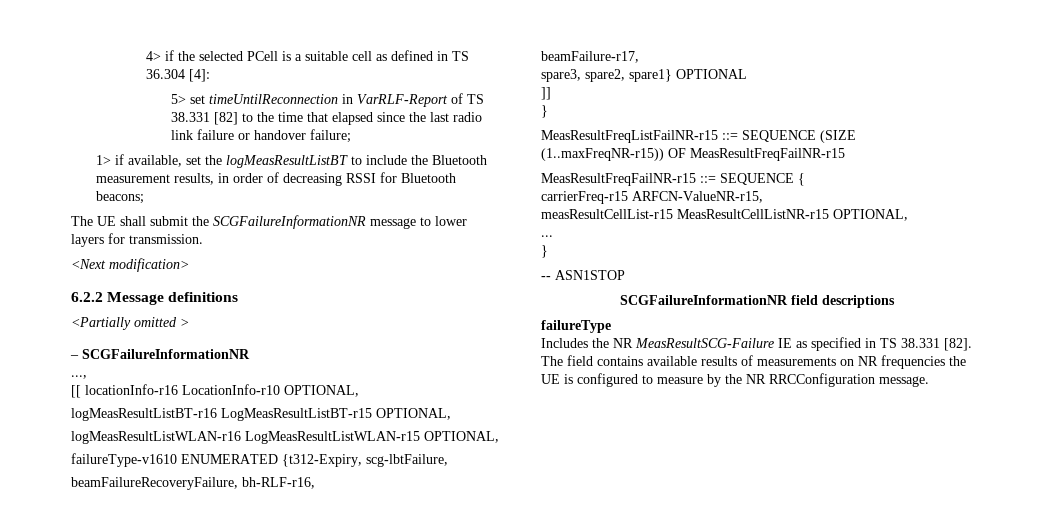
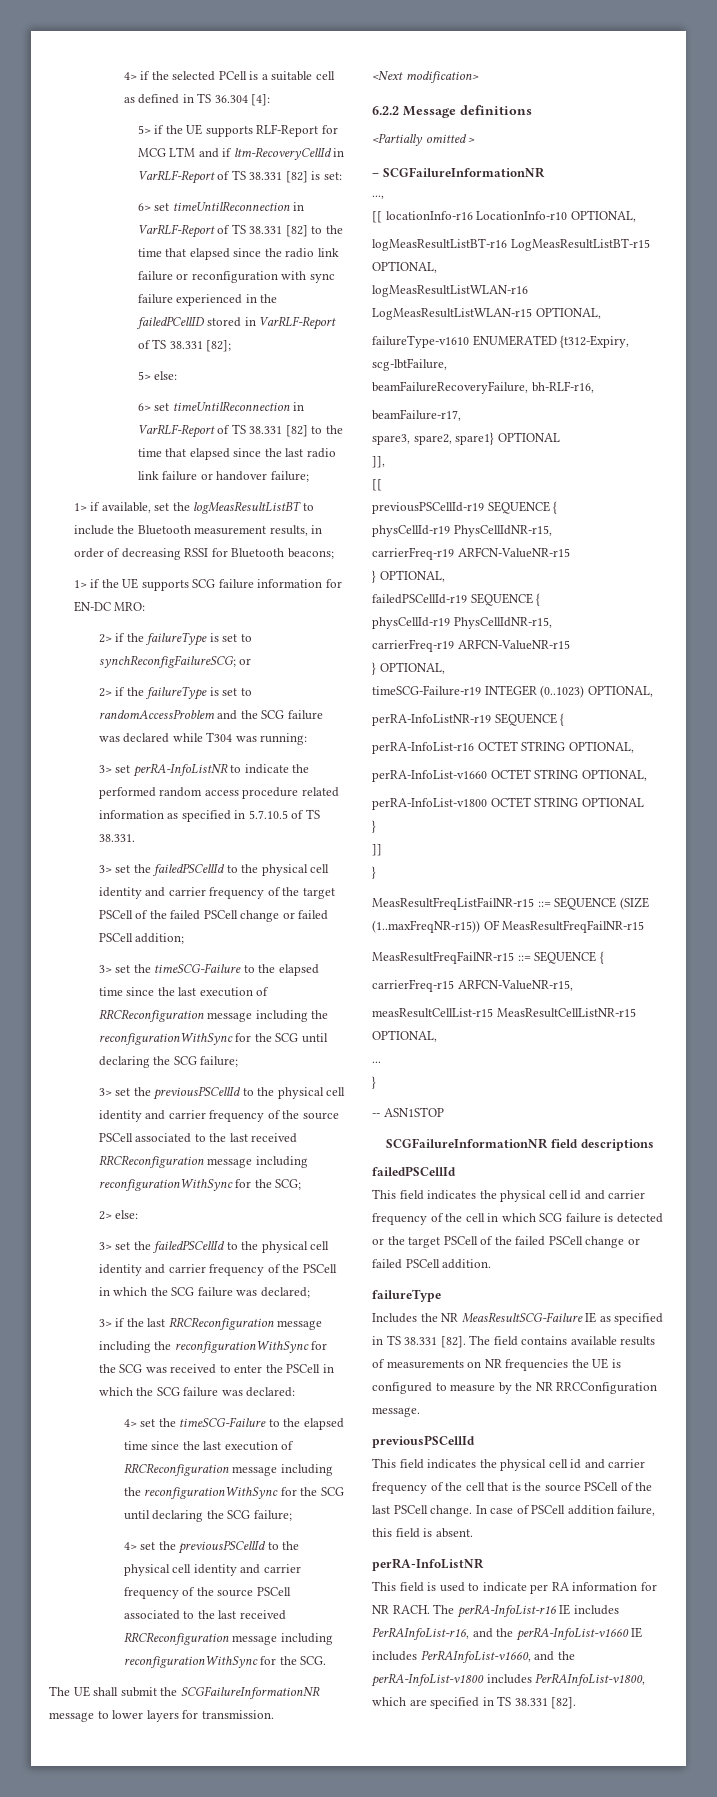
- 5> set timeUntilReconnection in VarRLF-Report of TS 38.331 [82] to the time that elapsed since the last radio link failure or handover failure;
+ 5> if the UE supports RLF-Report for MCG LTM and if ltm-RecoveryCellId in VarRLF-Report of TS 38.331 [82] is set:
+ 6> set timeUntilReconnection in VarRLF-Report of TS 38.331 [82] to the time that elapsed since the radio link failure or reconfiguration with sync failure experienced in the failedPCellID stored in VarRLF-Report of TS 38.331 [82];
+ 5> else:
+ 6> set timeUntilReconnection in VarRLF-Report of TS 38.331 [82] to the time that elapsed since the last radio link failure or handover failure;
+ 1> if the UE supports SCG failure information for EN-DC MRO:
+ 2> if the failureType is set to synchReconfigFailureSCG; or
+ 2> if the failureType is set to randomAccessProblem and the SCG failure was declared while T304 was running:
+ 3> set perRA-InfoListNR to indicate the performed random access procedure related information as specified in 5.7.10.5 of TS 38.331.
+ 3> set the failedPSCellId to the physical cell identity and carrier frequency of the target PSCell of the failed PSCell change or failed PSCell addition;
+ 3> set the timeSCG-Failure to the elapsed time since the last execution of RRCReconfiguration message including the reconfigurationWithSync for the SCG until declaring the SCG failure;
+ 3> set the previousPSCellId to the physical cell identity and carrier frequency of the source PSCell associated to the last received RRCReconfiguration message including reconfigurationWithSync for the SCG;
+ 2> else:
+ 3> set the failedPSCellId to the physical cell identity and carrier frequency of the PSCell in which the SCG failure was declared;
+ 3> if the last RRCReconfiguration message including the reconfigurationWithSync for the SCG was received to enter the PSCell in which the SCG failure was declared:
+ 4> set the timeSCG-Failure to the elapsed time since the last execution of RRCReconfiguration message including the reconfigurationWithSync for the SCG until declaring the SCG failure;
+ 4> set the previousPSCellId to the physical cell identity and carrier frequency of the source PSCell associated to the last received RRCReconfiguration message including reconfigurationWithSync for the SCG.
+ ]],
+ [[
+ previousPSCellId-r19 SEQUENCE {
+ physCellId-r19 PhysCellIdNR-r15,
+ carrierFreq-r19 ARFCN-ValueNR-r15
+ } OPTIONAL,
+ failedPSCellId-r19 SEQUENCE {
+ physCellId-r19 PhysCellIdNR-r15,
+ carrierFreq-r19 ARFCN-ValueNR-r15
+ } OPTIONAL,
+ timeSCG-Failure-r19 INTEGER (0..1023) OPTIONAL,
+ perRA-InfoListNR-r19 SEQUENCE {
+ perRA-InfoList-r16 OCTET STRING OPTIONAL,
+ perRA-InfoList-v1660 OCTET STRING OPTIONAL,
+ perRA-InfoList-v1800 OCTET STRING OPTIONAL
+ }
  SCGFailureInformationNR field descriptions
+ failedPSCellId
+ This field indicates the physical cell id and carrier frequency of the cell in which SCG failure is detected or the target PSCell of the failed PSCell change or failed PSCell addition.
  The field contains available results of measurements on NR frequencies the UE is configured to measure by the NR RRCConfiguration message.
+ previousPSCellId
+ This field indicates the physical cell id and carrier frequency of the cell that is the source PSCell of the last PSCell change. In case of PSCell addition failure, this field is absent.
+ perRA-InfoListNR
+ This field is used to indicate per RA information for NR RACH. The perRA-InfoList-r16 IE includes PerRAInfoList-r16, and the perRA-InfoList-v1660 IE includes PerRAInfoList-v1660, and the perRA-InfoList-v1800 includes PerRAInfoList-v1800, which are specified in TS 38.331 [82].

